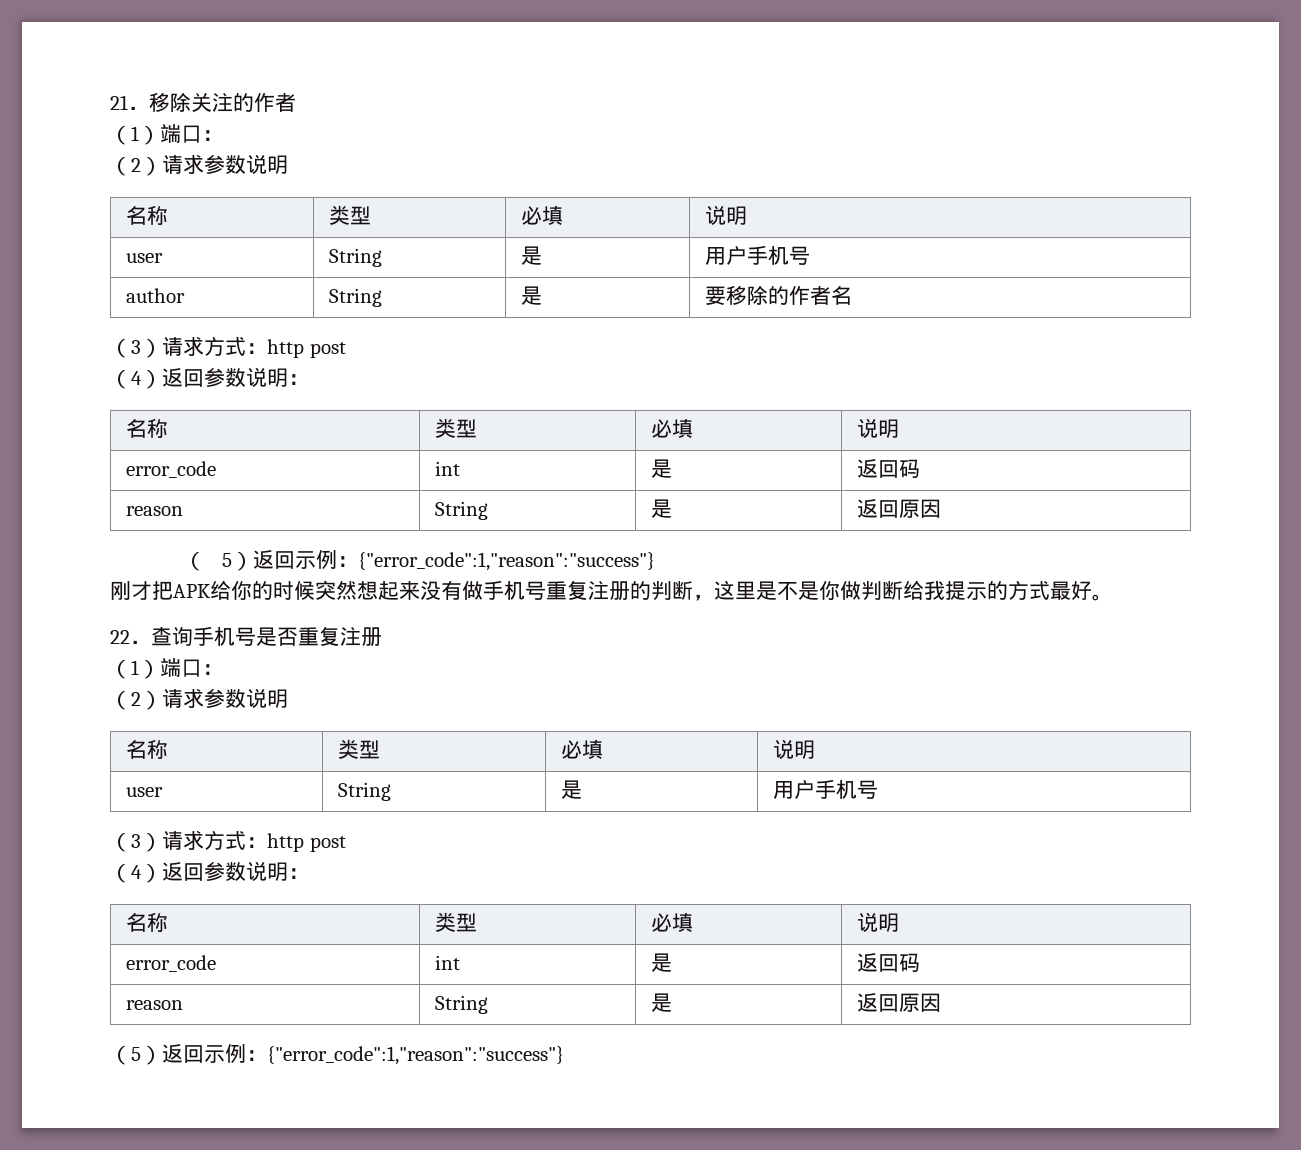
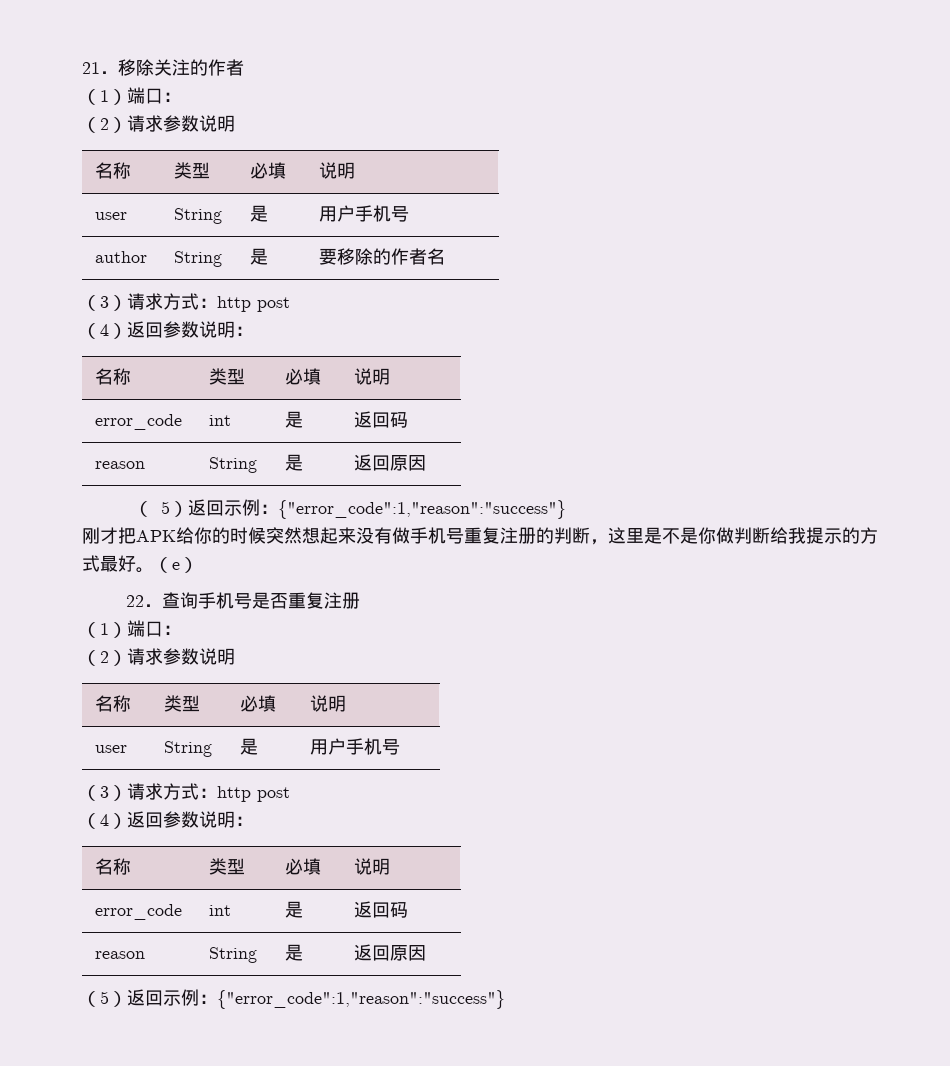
+ （e）

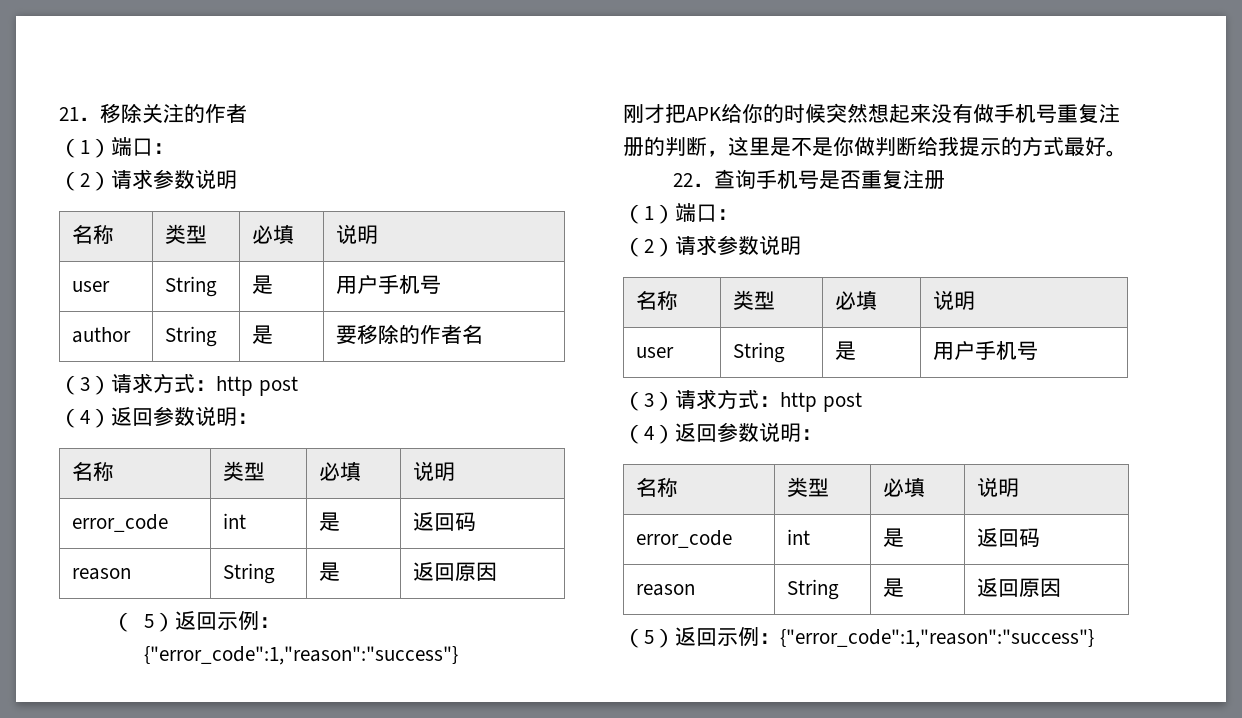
- （e）

